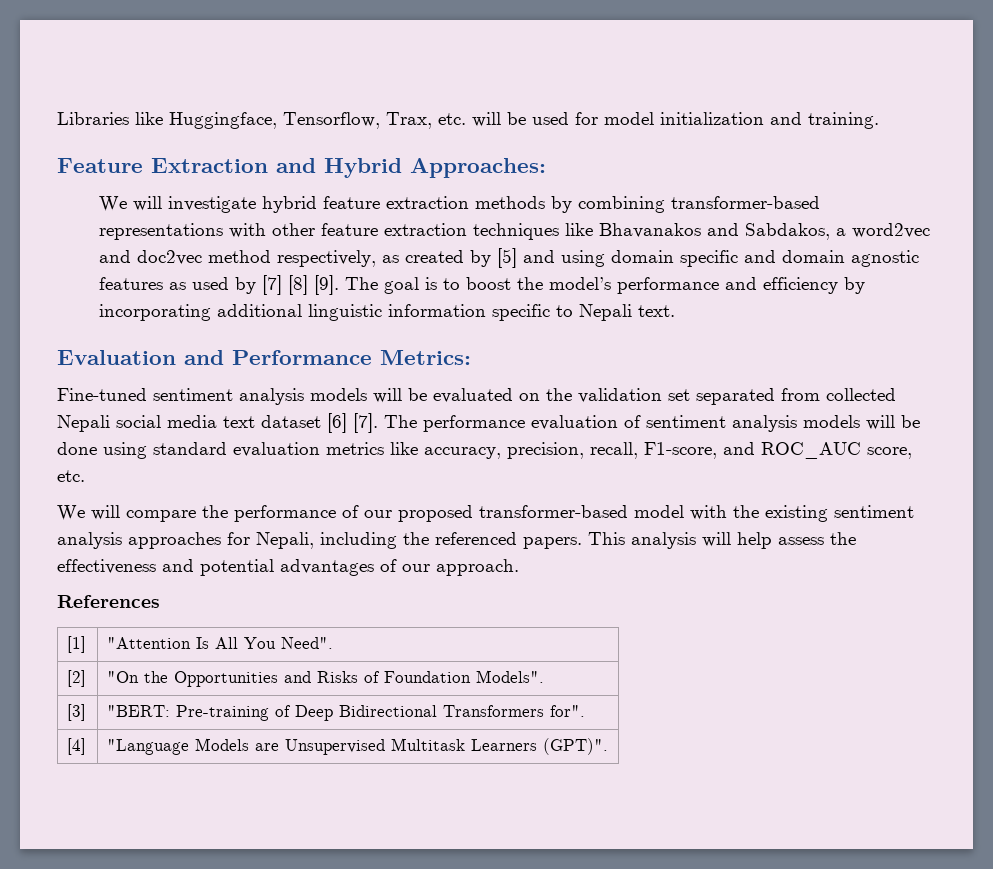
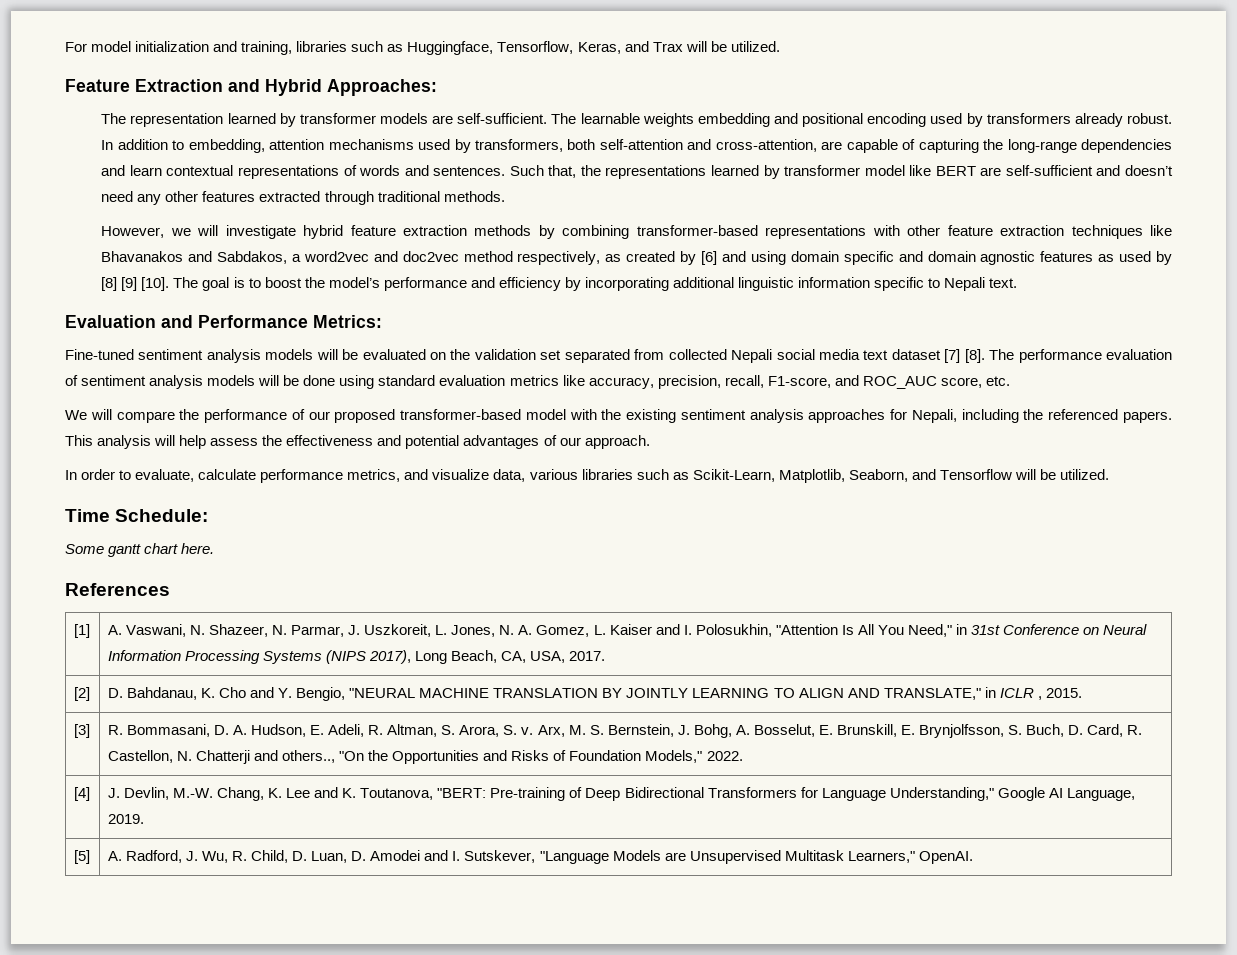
- Libraries like Huggingface, Tensorflow, Trax, etc. will be used for model initialization and training.
+ For model initialization and training, libraries such as Huggingface, Tensorflow, Keras, and Trax will be utilized.
- We will investigate hybrid feature extraction methods by combining transformer-based representations with other feature extraction techniques like Bhavanakos and Sabdakos, a word2vec and doc2vec method respectively, as created by [5] and using domain specific and domain agnostic features as used by [7] [8] [9].
+ The representation learned by transformer models are self-sufficient. The learnable weights embedding and positional encoding used by transformers already robust. In addition to embedding, attention mechanisms used by transformers, both self-attention and cross-attention, are capable of capturing the long-range dependencies and learn contextual representations of words and sentences. Such that, the representations learned by transformer model like BERT are self-sufficient and doesn’t need any other features extracted through traditional methods.
+ However, we will investigate hybrid feature extraction methods by combining transformer-based representations with other feature extraction techniques like Bhavanakos and Sabdakos, a word2vec and doc2vec method respectively, as created by [6] and using domain specific and domain agnostic features as used by [8] [9] [10].
- Fine-tuned sentiment analysis models will be evaluated on the validation set separated from collected Nepali social media text dataset [6] [7].
+ Fine-tuned sentiment analysis models will be evaluated on the validation set separated from collected Nepali social media text dataset [7] [8].
+ In order to evaluate, calculate performance metrics, and visualize data, various libraries such as Scikit-Learn, Matplotlib, Seaborn, and Tensorflow will be utilized.
+ Time Schedule:
+ Some gantt chart here.
  References
- [1] | "Attention Is All You Need".
- [2] | "On the Opportunities and Risks of Foundation Models".
- [3] | "BERT: Pre-training of Deep Bidirectional Transformers for".
- [4] | "Language Models are Unsupervised Multitask Learners (GPT)".
+ [1] | A. Vaswani, N. Shazeer, N. Parmar, J. Uszkoreit, L. Jones, N. A. Gomez, L. Kaiser and I. Polosukhin, "Attention Is All You Need," in 31st Conference on Neural Information Processing Systems (NIPS 2017), Long Beach, CA, USA, 2017.
+ [2] | D. Bahdanau, K. Cho and Y. Bengio, "NEURAL MACHINE TRANSLATION BY JOINTLY LEARNING TO ALIGN AND TRANSLATE," in ICLR , 2015.
+ [3] | R. Bommasani, D. A. Hudson, E. Adeli, R. Altman, S. Arora, S. v. Arx, M. S. Bernstein, J. Bohg, A. Bosselut, E. Brunskill, E. Brynjolfsson, S. Buch, D. Card, R. Castellon, N. Chatterji and others.., "On the Opportunities and Risks of Foundation Models," 2022.
+ [4] | J. Devlin, M.-W. Chang, K. Lee and K. Toutanova, "BERT: Pre-training of Deep Bidirectional Transformers for Language Understanding," Google AI Language, 2019.
+ [5] | A. Radford, J. Wu, R. Child, D. Luan, D. Amodei and I. Sutskever, "Language Models are Unsupervised Multitask Learners," OpenAI.

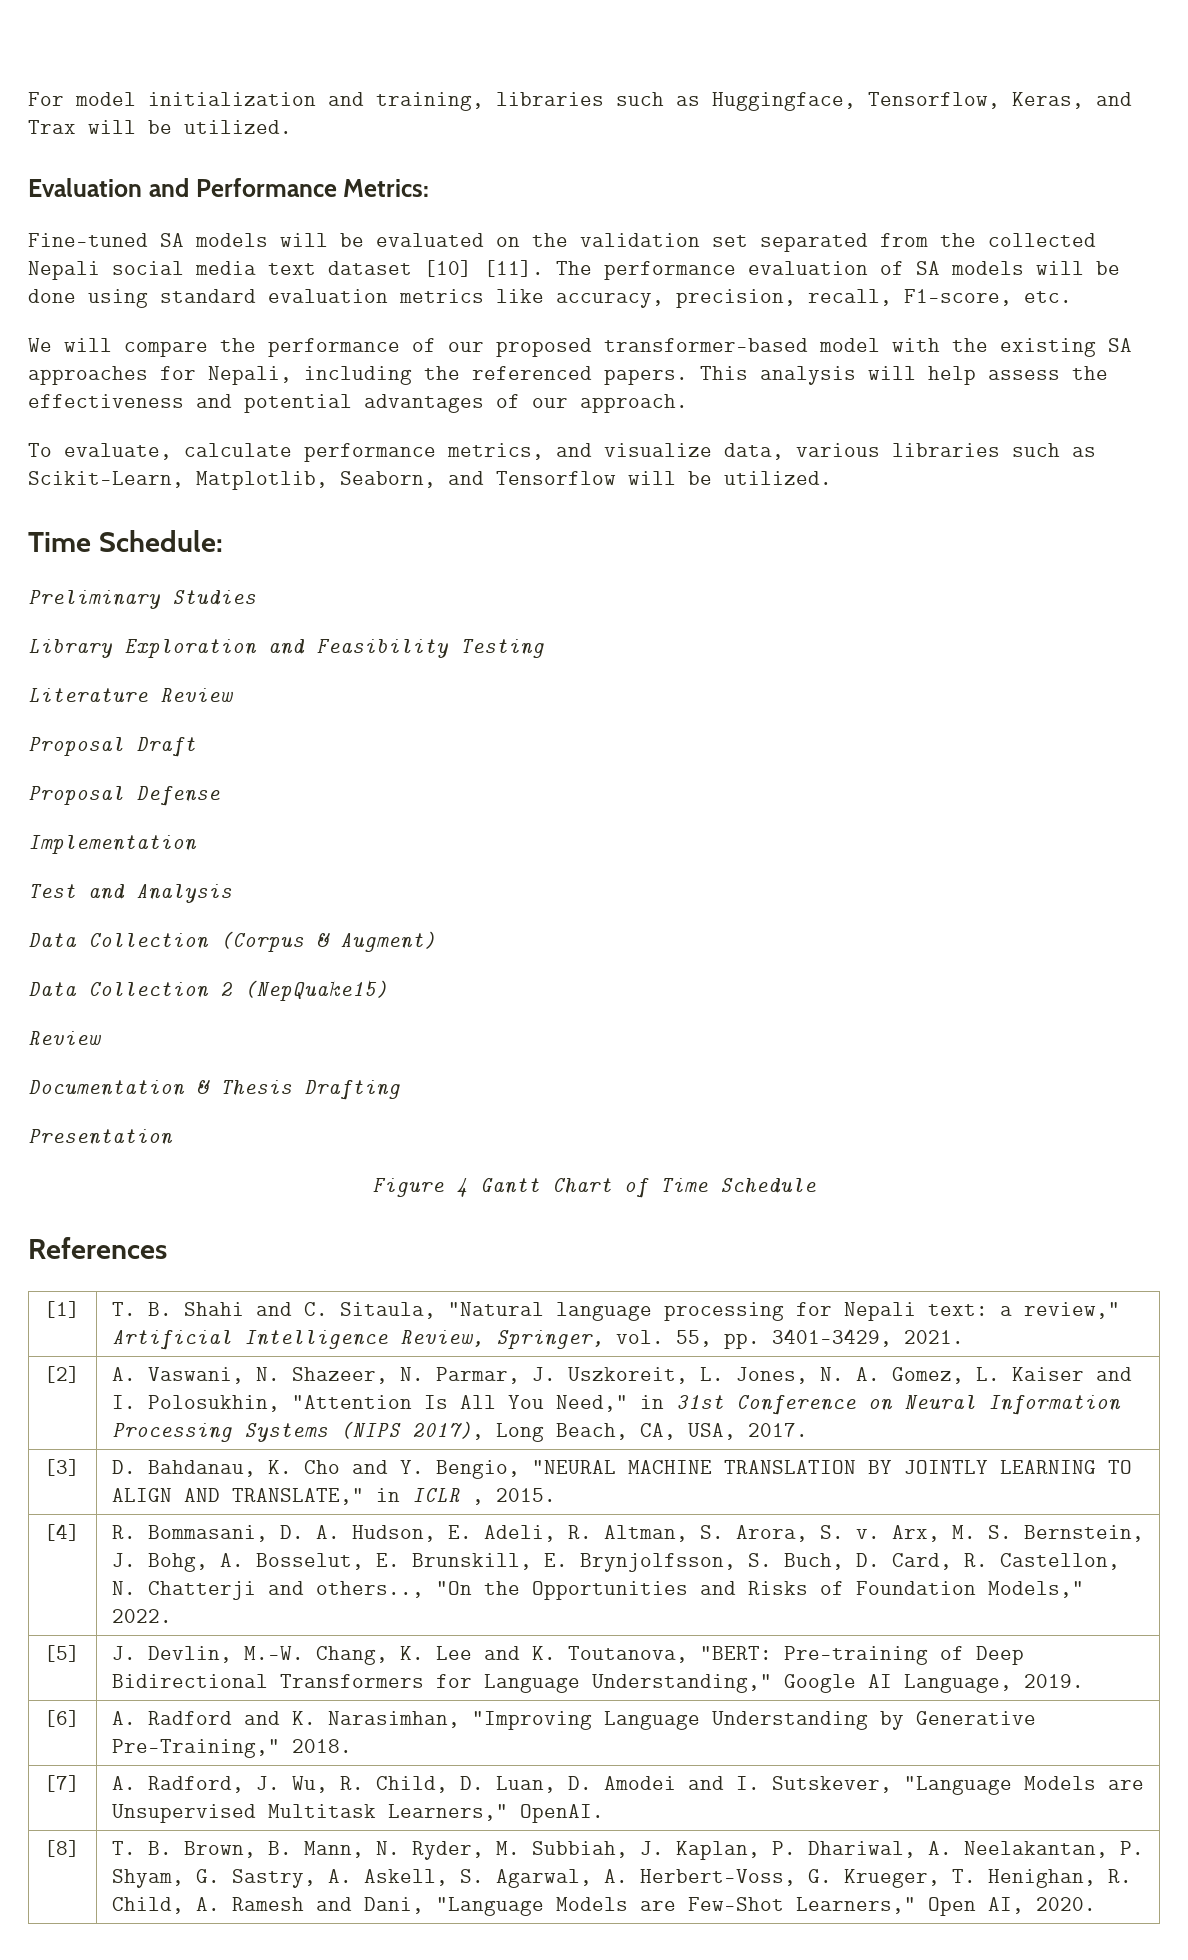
- Feature Extraction and Hybrid Approaches:
- The representation learned by transformer models are self-sufficient. The learnable weights embedding and positional encoding used by transformers already robust. In addition to embedding, attention mechanisms used by transformers, both self-attention and cross-attention, are capable of capturing the long-range dependencies and learn contextual representations of words and sentences. Such that, the representations learned by transformer model like BERT are self-sufficient and doesn’t need any other features extracted through traditional methods.
- However, we will investigate hybrid feature extraction methods by combining transformer-based representations with other feature extraction techniques like Bhavanakos and Sabdakos, a word2vec and doc2vec method respectively, as created by [6] and using domain specific and domain agnostic features as used by [8] [9] [10]. The goal is to boost the model’s performance and efficiency by incorporating additional linguistic information specific to Nepali text.
- Fine-tuned sentiment analysis models will be evaluated on the validation set separated from collected Nepali social media text dataset [7] [8].
+ Fine-tuned SA models will be evaluated on the validation set separated from the collected Nepali social media text dataset [10] [11].
- The performance evaluation of sentiment analysis models will be done using standard evaluation metrics like accuracy, precision, recall, F1-score, and ROC_AUC score, etc.
+ The performance evaluation of SA models will be done using standard evaluation metrics like accuracy, precision, recall, F1-score, etc.
- We will compare the performance of our proposed transformer-based model with the existing sentiment analysis approaches for Nepali, including the referenced papers.
+ We will compare the performance of our proposed transformer-based model with the existing SA approaches for Nepali, including the referenced papers.
- In order to evaluate, calculate performance metrics, and visualize data, various libraries such as Scikit-Learn, Matplotlib, Seaborn, and Tensorflow will be utilized.
+ To evaluate, calculate performance metrics, and visualize data, various libraries such as Scikit-Learn, Matplotlib, Seaborn, and Tensorflow will be utilized.
- Some gantt chart here.
+ Preliminary Studies
+ Library Exploration and Feasibility Testing
+ Literature Review
+ Proposal Draft
+ Proposal Defense
+ Implementation
+ Test and Analysis
+ Data Collection (Corpus & Augment)
+ Data Collection 2 (NepQuake15)
+ Review
+ Documentation & Thesis Drafting
+ Presentation
+ Figure 4 Gantt Chart of Time Schedule
  References
- [1] | A. Vaswani, N. Shazeer, N. Parmar, J. Uszkoreit, L. Jones, N. A. Gomez, L. Kaiser and I. Polosukhin, "Attention Is All You Need," in 31st Conference on Neural Information Processing Systems (NIPS 2017), Long Beach, CA, USA, 2017.
+ [1] | T. B. Shahi and C. Sitaula, "Natural language processing for Nepali text: a review," Artificial Intelligence Review, Springer, vol. 55, pp. 3401-3429, 2021.
+ [2] | A. Vaswani, N. Shazeer, N. Parmar, J. Uszkoreit, L. Jones, N. A. Gomez, L. Kaiser and I. Polosukhin, "Attention Is All You Need," in 31st Conference on Neural Information Processing Systems (NIPS 2017), Long Beach, CA, USA, 2017.
- [2] | D. Bahdanau, K. Cho and Y. Bengio, "NEURAL MACHINE TRANSLATION BY JOINTLY LEARNING TO ALIGN AND TRANSLATE," in ICLR , 2015.
+ [3] | D. Bahdanau, K. Cho and Y. Bengio, "NEURAL MACHINE TRANSLATION BY JOINTLY LEARNING TO ALIGN AND TRANSLATE," in ICLR , 2015.
- [3]
+ [4]
- [4] | J. Devlin, M.-W. Chang, K. Lee and K. Toutanova, "BERT: Pre-training of Deep Bidirectional Transformers for Language Understanding," Google AI Language, 2019.
+ [5] | J. Devlin, M.-W. Chang, K. Lee and K. Toutanova, "BERT: Pre-training of Deep Bidirectional Transformers for Language Understanding," Google AI Language, 2019.
- [5] | A. Radford, J. Wu, R. Child, D. Luan, D. Amodei and I. Sutskever, "Language Models are Unsupervised Multitask Learners," OpenAI.
+ [6] | A. Radford and K. Narasimhan, "Improving Language Understanding by Generative Pre-Training," 2018.
+ [7] | A. Radford, J. Wu, R. Child, D. Luan, D. Amodei and I. Sutskever, "Language Models are Unsupervised Multitask Learners," OpenAI.
+ [8] | T. B. Brown, B. Mann, N. Ryder, M. Subbiah, J. Kaplan, P. Dhariwal, A. Neelakantan, P. Shyam, G. Sastry, A. Askell, S. Agarwal, A. Herbert-Voss, G. Krueger, T. Henighan, R. Child, A. Ramesh and Dani, "Language Models are Few-Shot Learners," Open AI, 2020.

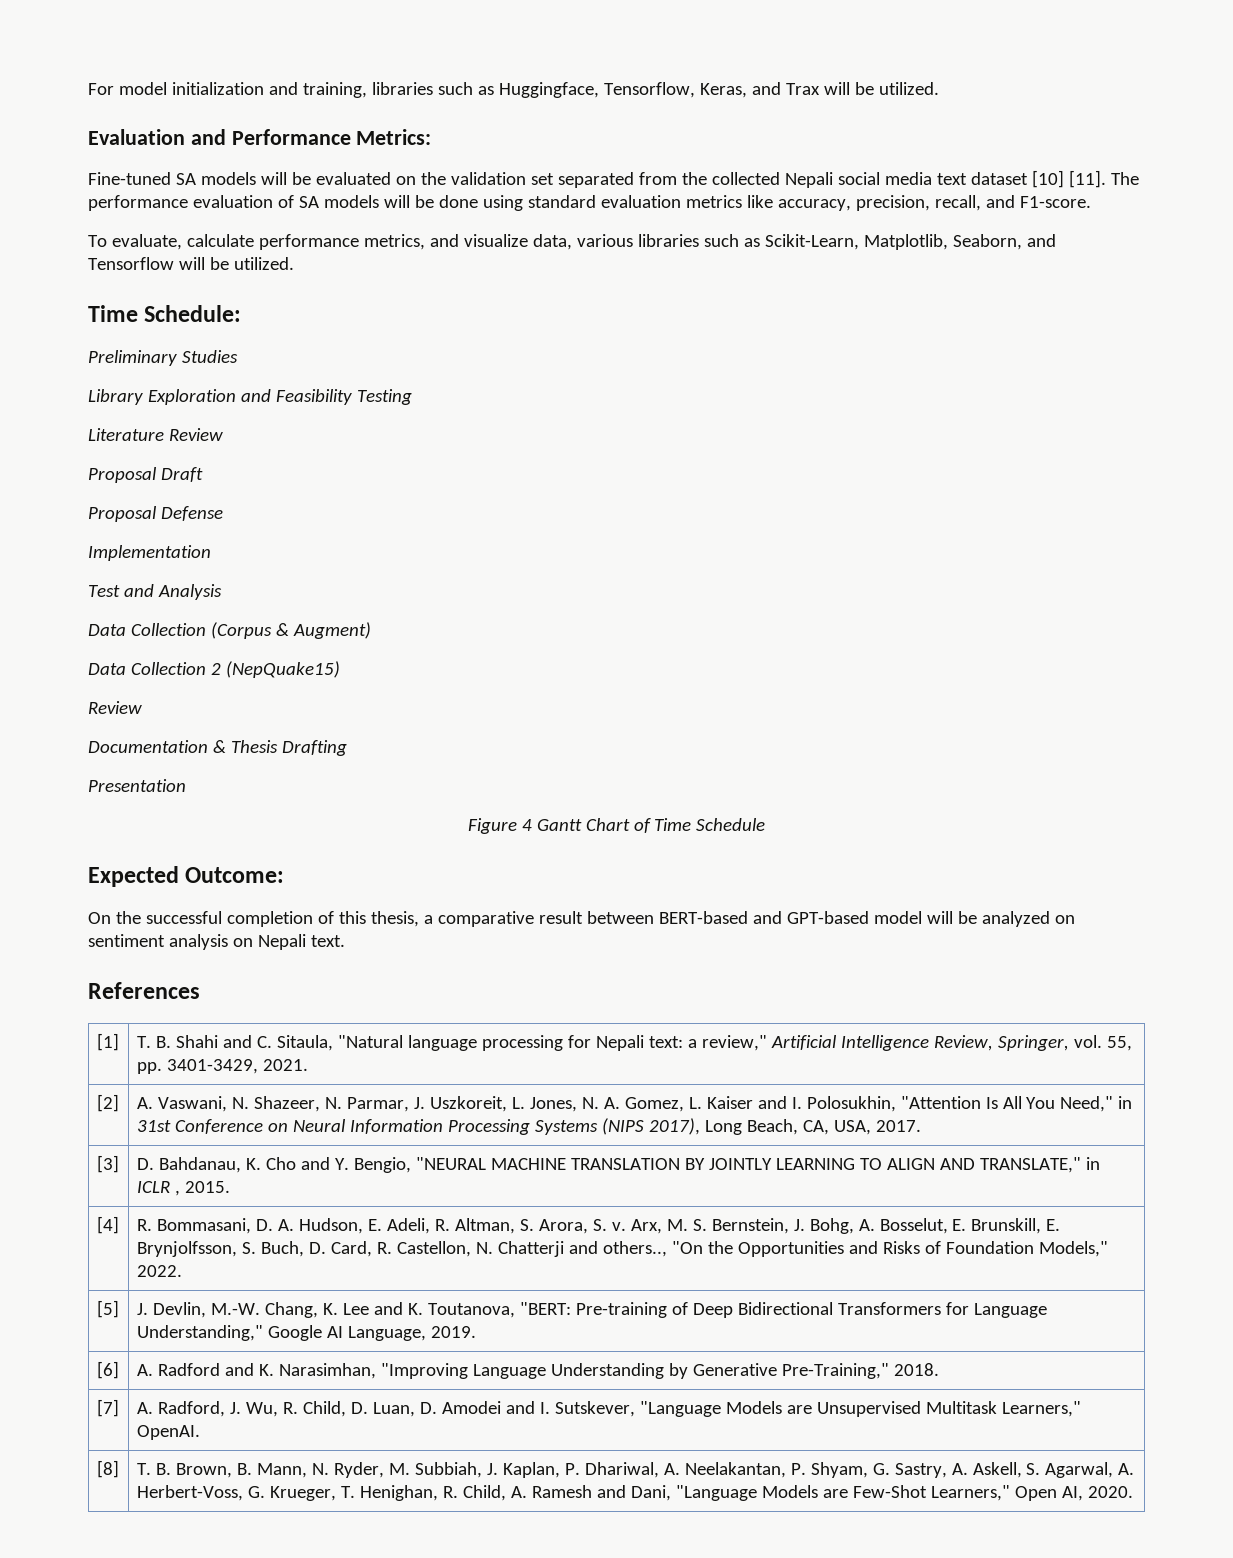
- The performance evaluation of SA models will be done using standard evaluation metrics like accuracy, precision, recall, F1-score, etc.
- We will compare the performance of our proposed transformer-based model with the existing SA approaches for Nepali, including the referenced papers. This analysis will help assess the effectiveness and potential advantages of our approach.
+ The performance evaluation of SA models will be done using standard evaluation metrics like accuracy, precision, recall, and F1-score.
+ Expected Outcome:
+ On the successful completion of this thesis, a comparative result between BERT-based and GPT-based model will be analyzed on sentiment analysis on Nepali text.

